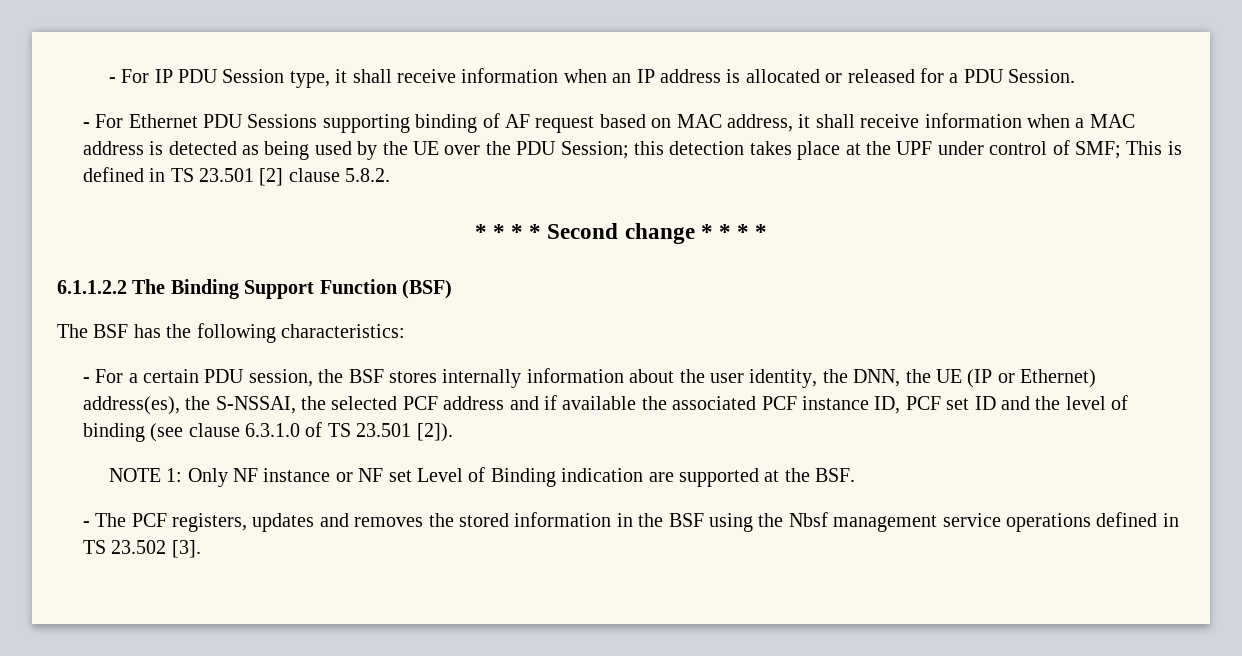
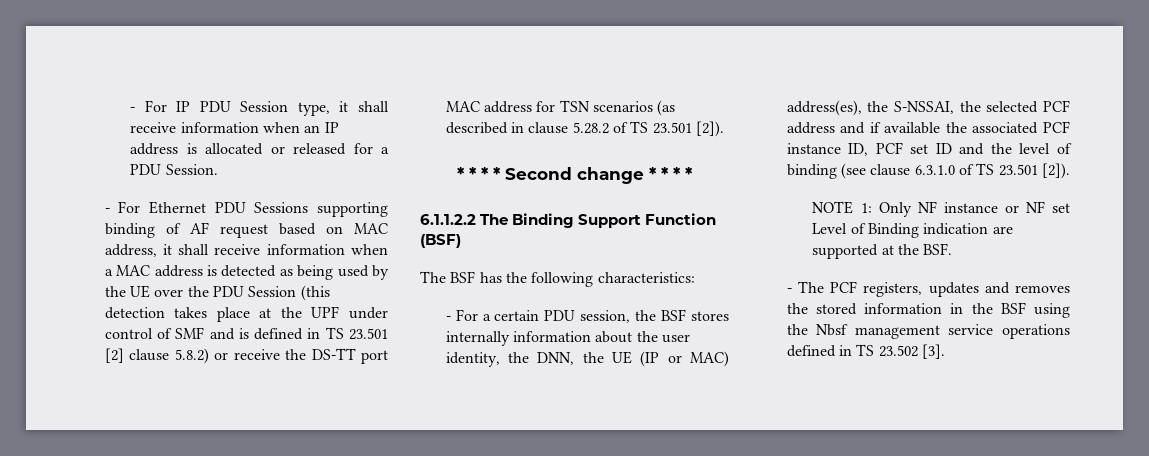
- - For Ethernet PDU Sessions supporting binding of AF request based on MAC address, it shall receive information when a MAC address is detected as being used by the UE over the PDU Session; this detection takes place at the UPF under control of SMF; This is defined in TS 23.501 [2] clause 5.8.2.
+ - For Ethernet PDU Sessions supporting binding of AF request based on MAC address, it shall receive information when a MAC address is detected as being used by the UE over the PDU Session (this detection takes place at the UPF under control of SMF and is defined in TS 23.501 [2] clause 5.8.2) or receive the DS-TT port MAC address for TSN scenarios (as described in clause 5.28.2 of TS 23.501 [2]).
- - For a certain PDU session, the BSF stores internally information about the user identity, the DNN, the UE (IP or Ethernet) address(es), the S-NSSAI, the selected PCF address and if available the associated PCF instance ID, PCF set ID and the level of binding (see clause 6.3.1.0 of TS 23.501 [2]).
+ - For a certain PDU session, the BSF stores internally information about the user identity, the DNN, the UE (IP or MAC) address(es), the S-NSSAI, the selected PCF address and if available the associated PCF instance ID, PCF set ID and the level of binding (see clause 6.3.1.0 of TS 23.501 [2]).

